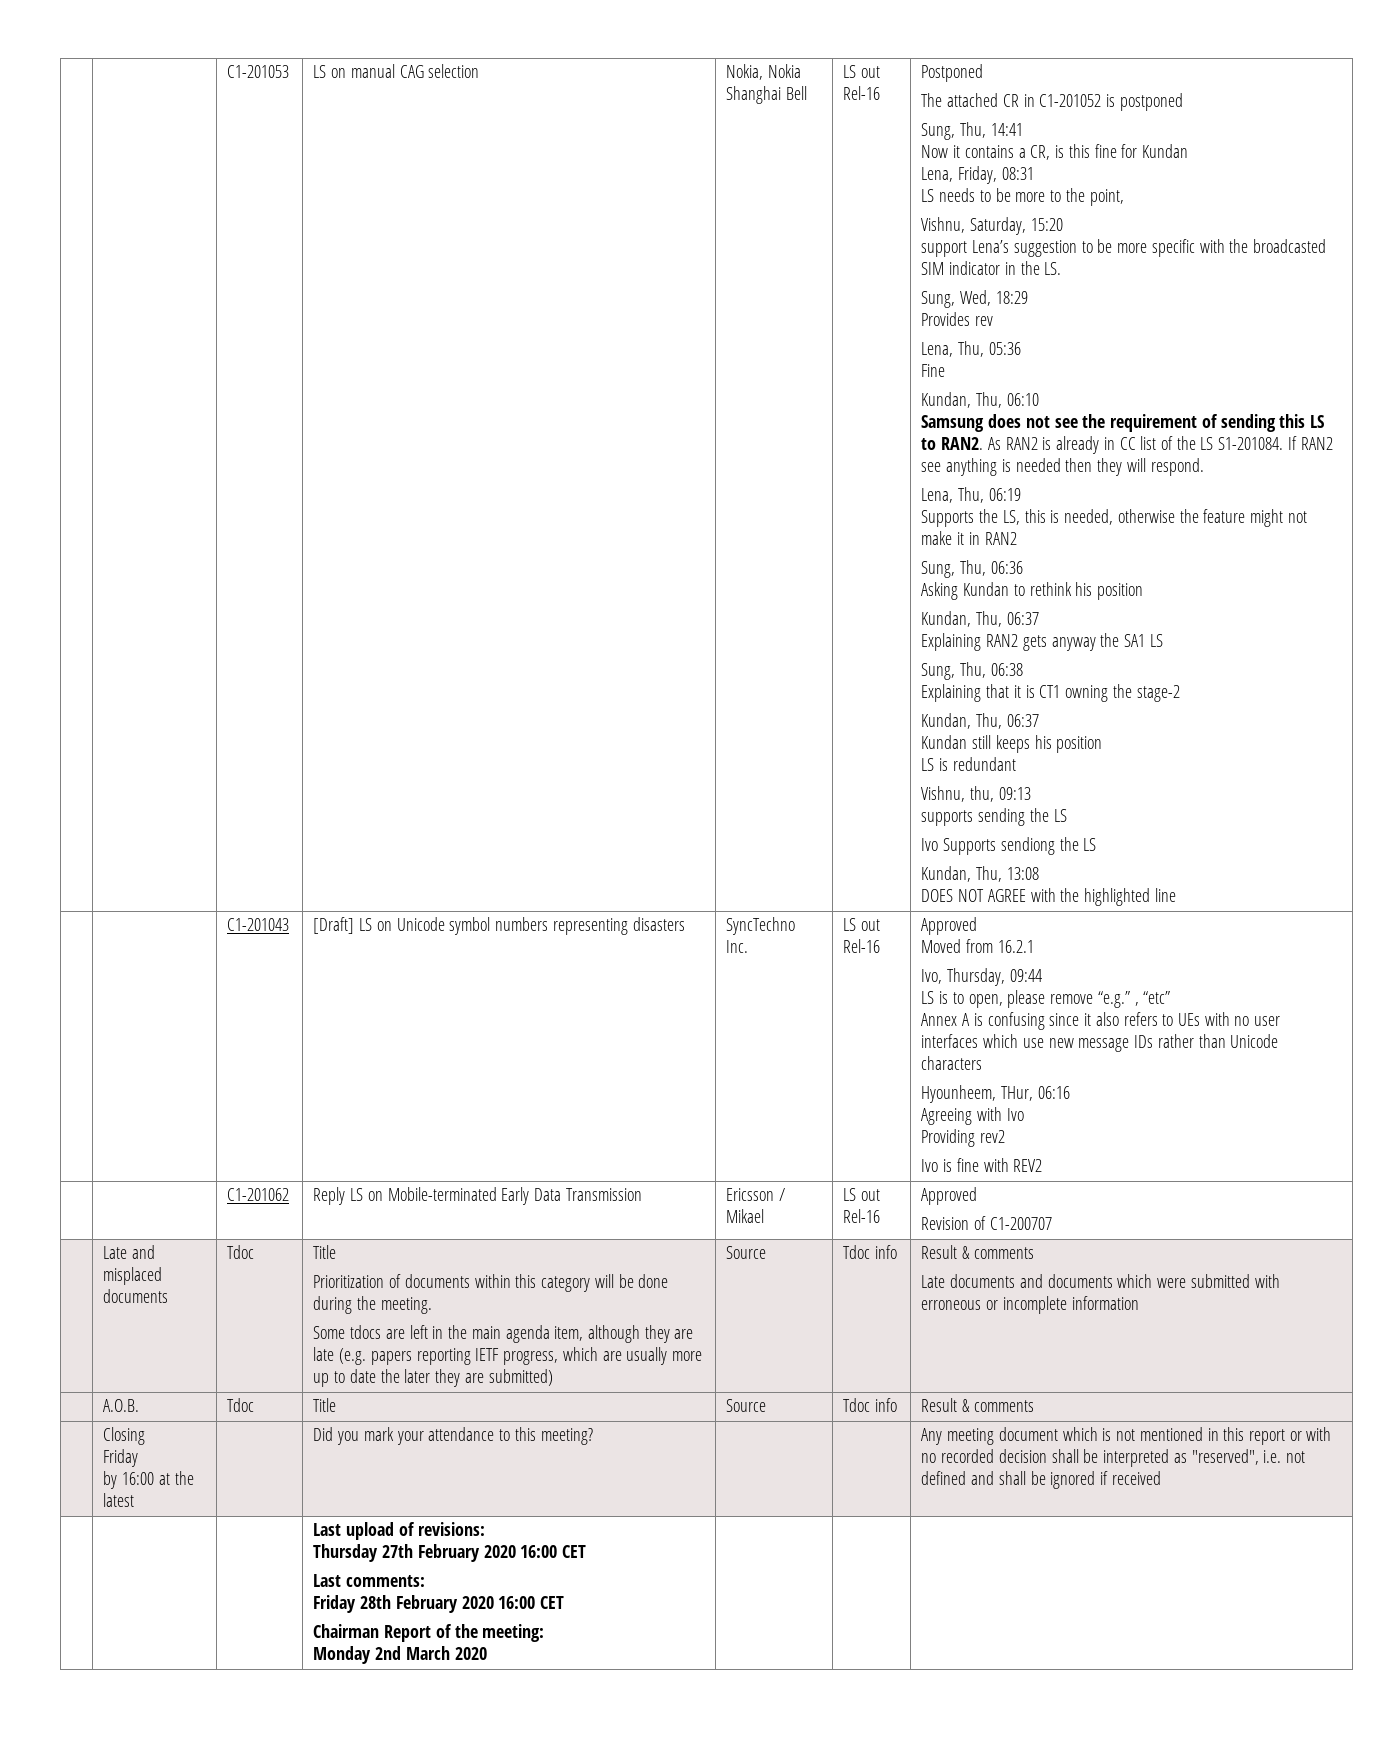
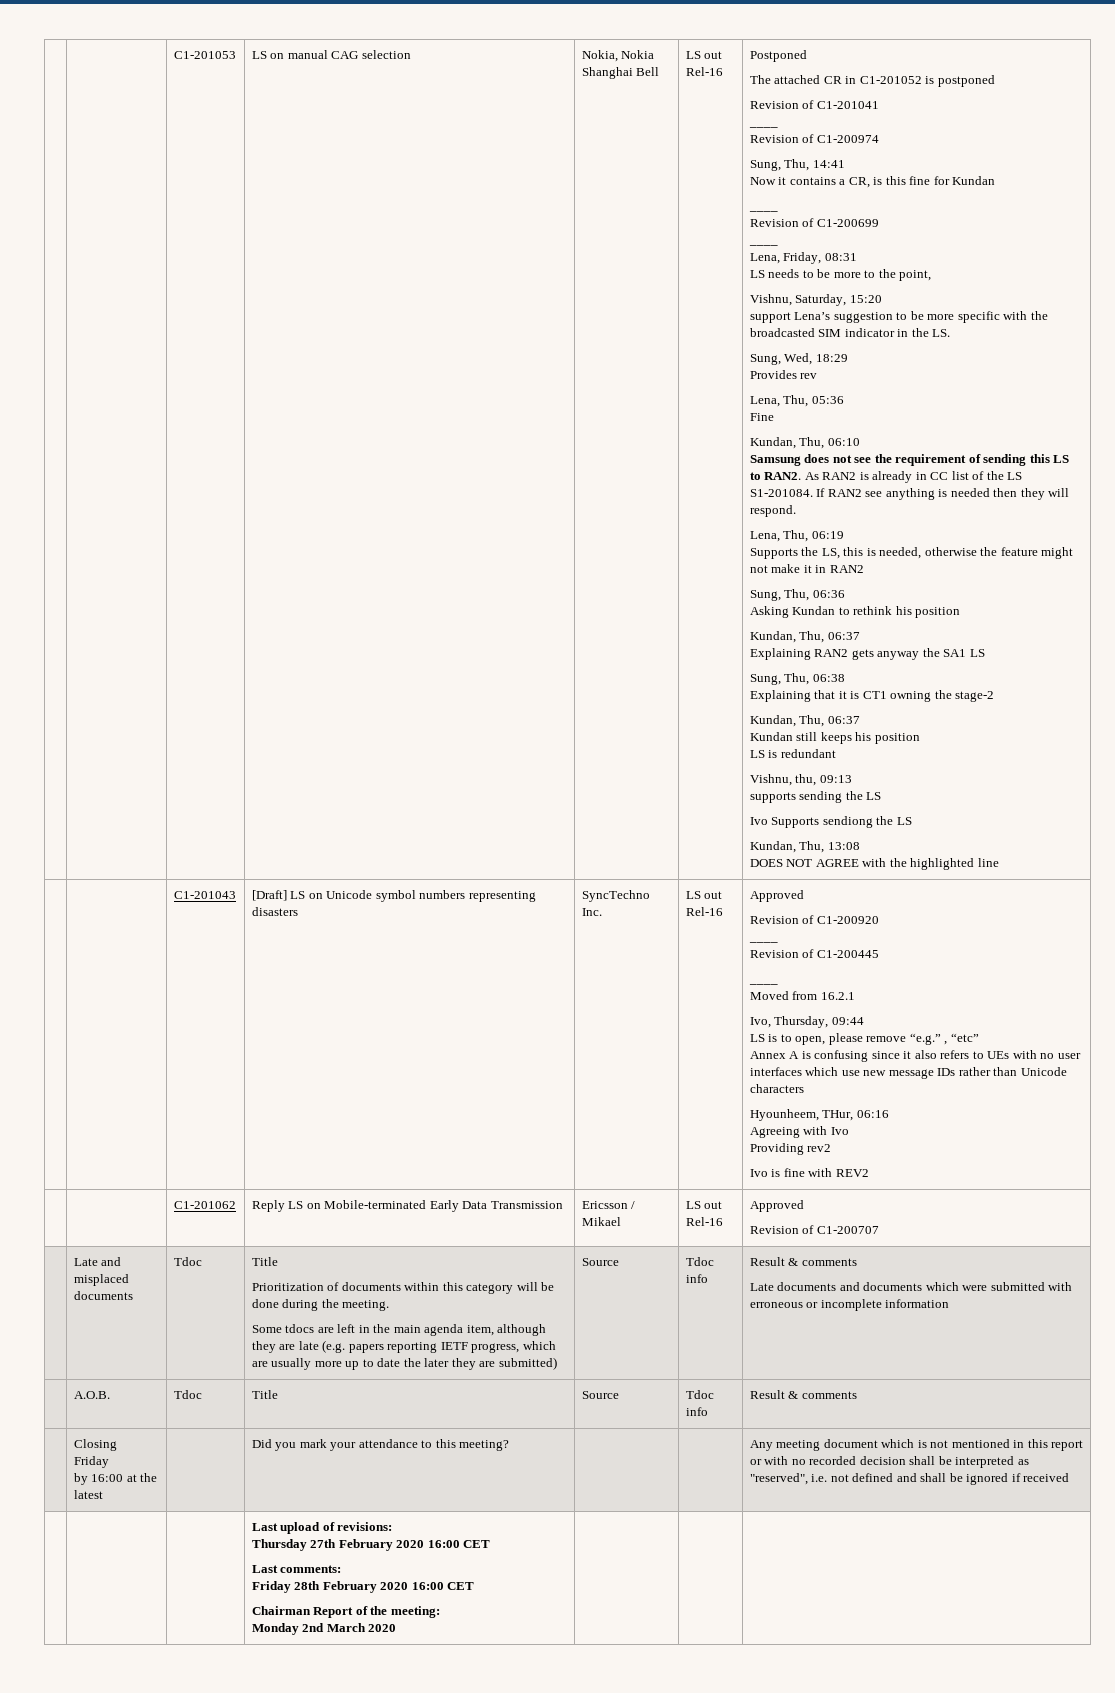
+ Revision of C1-201041
+ ____
+ Revision of C1-200974
  Now it contains a CR, is this fine for Kundan
+ ____
+ Revision of C1-200699
+ ____
+ Revision of C1-200920
+ ____
+ Revision of C1-200445
+ ____

